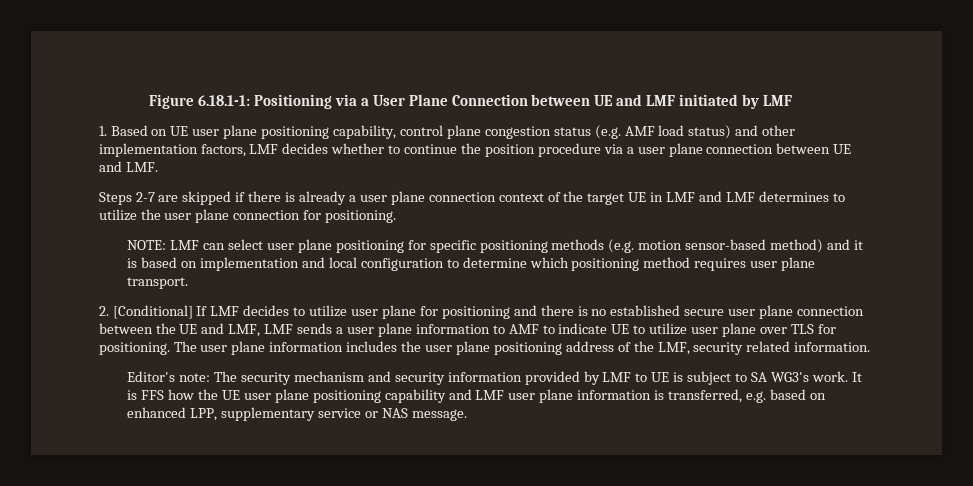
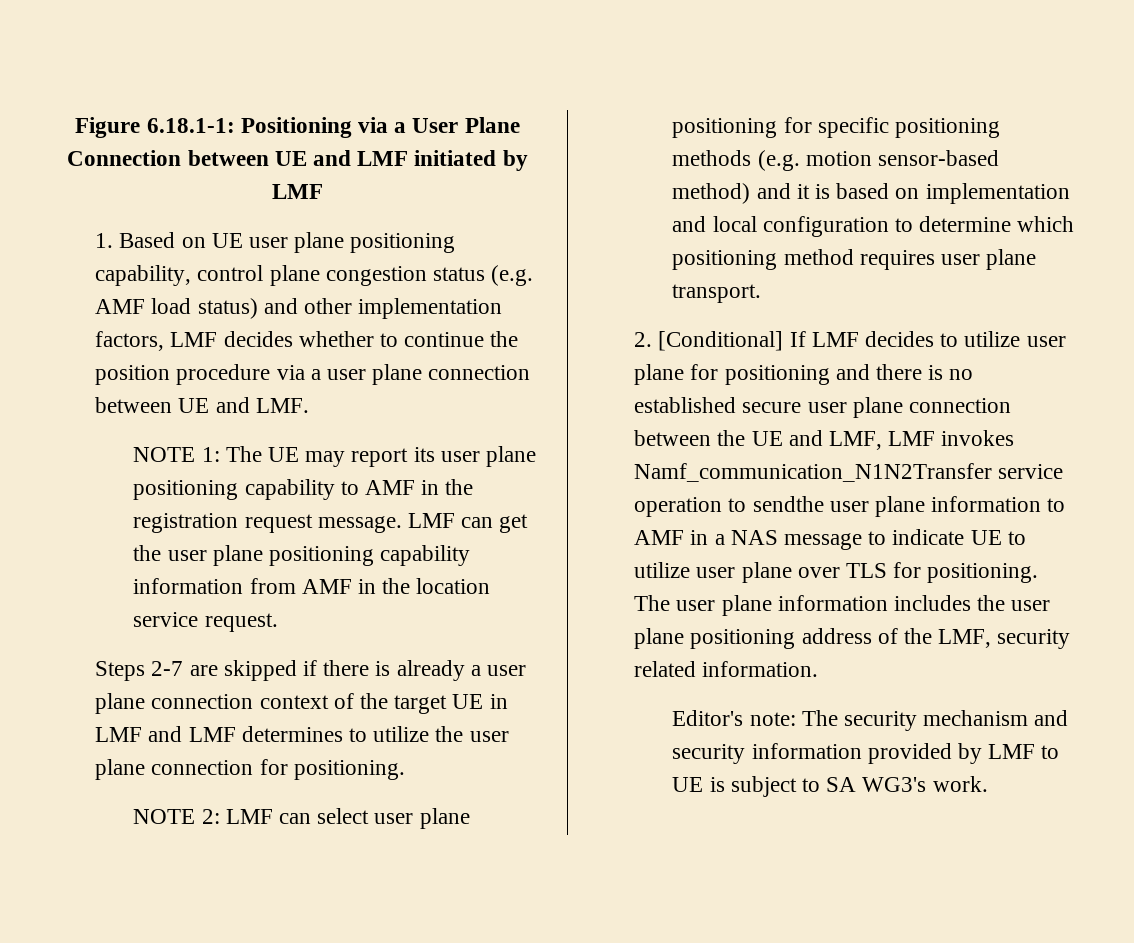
+ NOTE 1: The UE may report its user plane positioning capability to AMF in the registration request message. LMF can get the user plane positioning capability information from AMF in the location service request.
- NOTE: LMF can select user plane positioning for specific positioning methods (e.g. motion sensor-based method) and it is based on implementation and local configuration to determine which positioning method requires user plane transport.
+ NOTE 2: LMF can select user plane positioning for specific positioning methods (e.g. motion sensor-based method) and it is based on implementation and local configuration to determine which positioning method requires user plane transport.
- 2. [Conditional] If LMF decides to utilize user plane for positioning and there is no established secure user plane connection between the UE and LMF, LMF sends a user plane information to AMF to indicate UE to utilize user plane over TLS for positioning.
+ 2. [Conditional] If LMF decides to utilize user plane for positioning and there is no established secure user plane connection between the UE and LMF, LMF invokes Namf_communication_N1N2Transfer service operation to sendthe user plane information to AMF in a NAS message to indicate UE to utilize user plane over TLS for positioning.
- It is FFS how the UE user plane positioning capability and LMF user plane information is transferred, e.g. based on enhanced LPP, supplementary service or NAS message.

